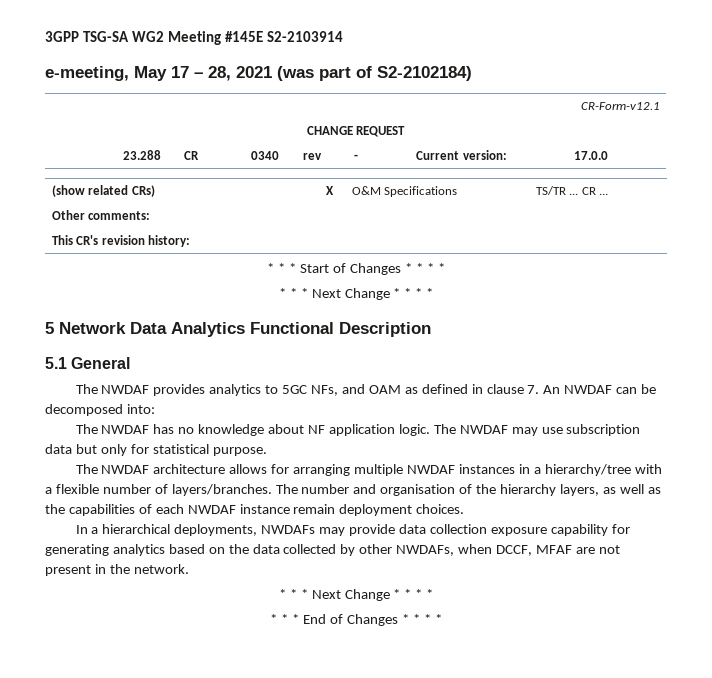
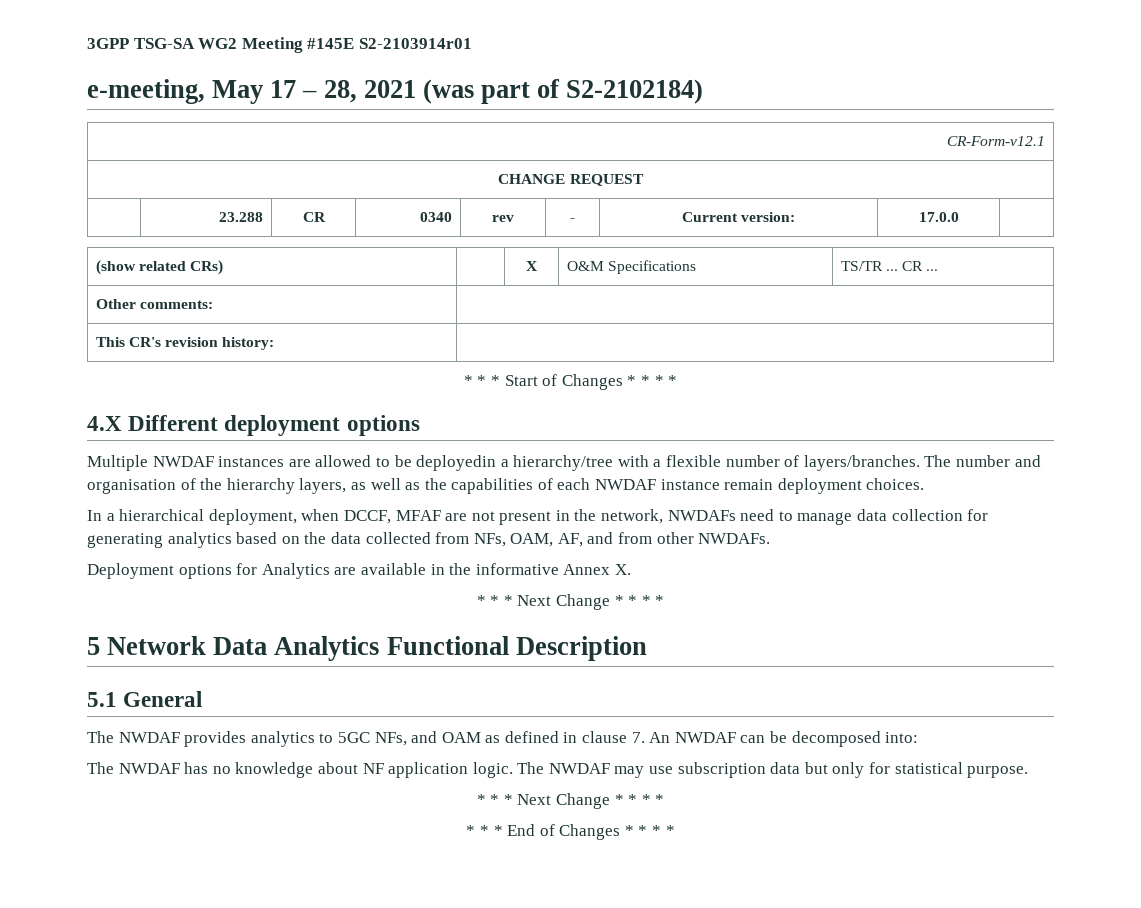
- 3GPP TSG-SA WG2 Meeting #145E S2-2103914
+ 3GPP TSG-SA WG2 Meeting #145E S2-2103914r01
+ 4.X Different deployment options
+ Multiple NWDAF instances are allowed to be deployedin a hierarchy/tree with a flexible number of layers/branches. The number and organisation of the hierarchy layers, as well as the capabilities of each NWDAF instance remain deployment choices.
+ In a hierarchical deployment, when DCCF, MFAF are not present in the network, NWDAFs need to manage data collection for generating analytics based on the data collected from NFs, OAM, AF, and from other NWDAFs.
+ Deployment options for Analytics are available in the informative Annex X.
- The NWDAF architecture allows for arranging multiple NWDAF instances in a hierarchy/tree with a flexible number of layers/branches. The number and organisation of the hierarchy layers, as well as the capabilities of each NWDAF instance remain deployment choices.
- In a hierarchical deployments, NWDAFs may provide data collection exposure capability for generating analytics based on the data collected by other NWDAFs, when DCCF, MFAF are not present in the network.

